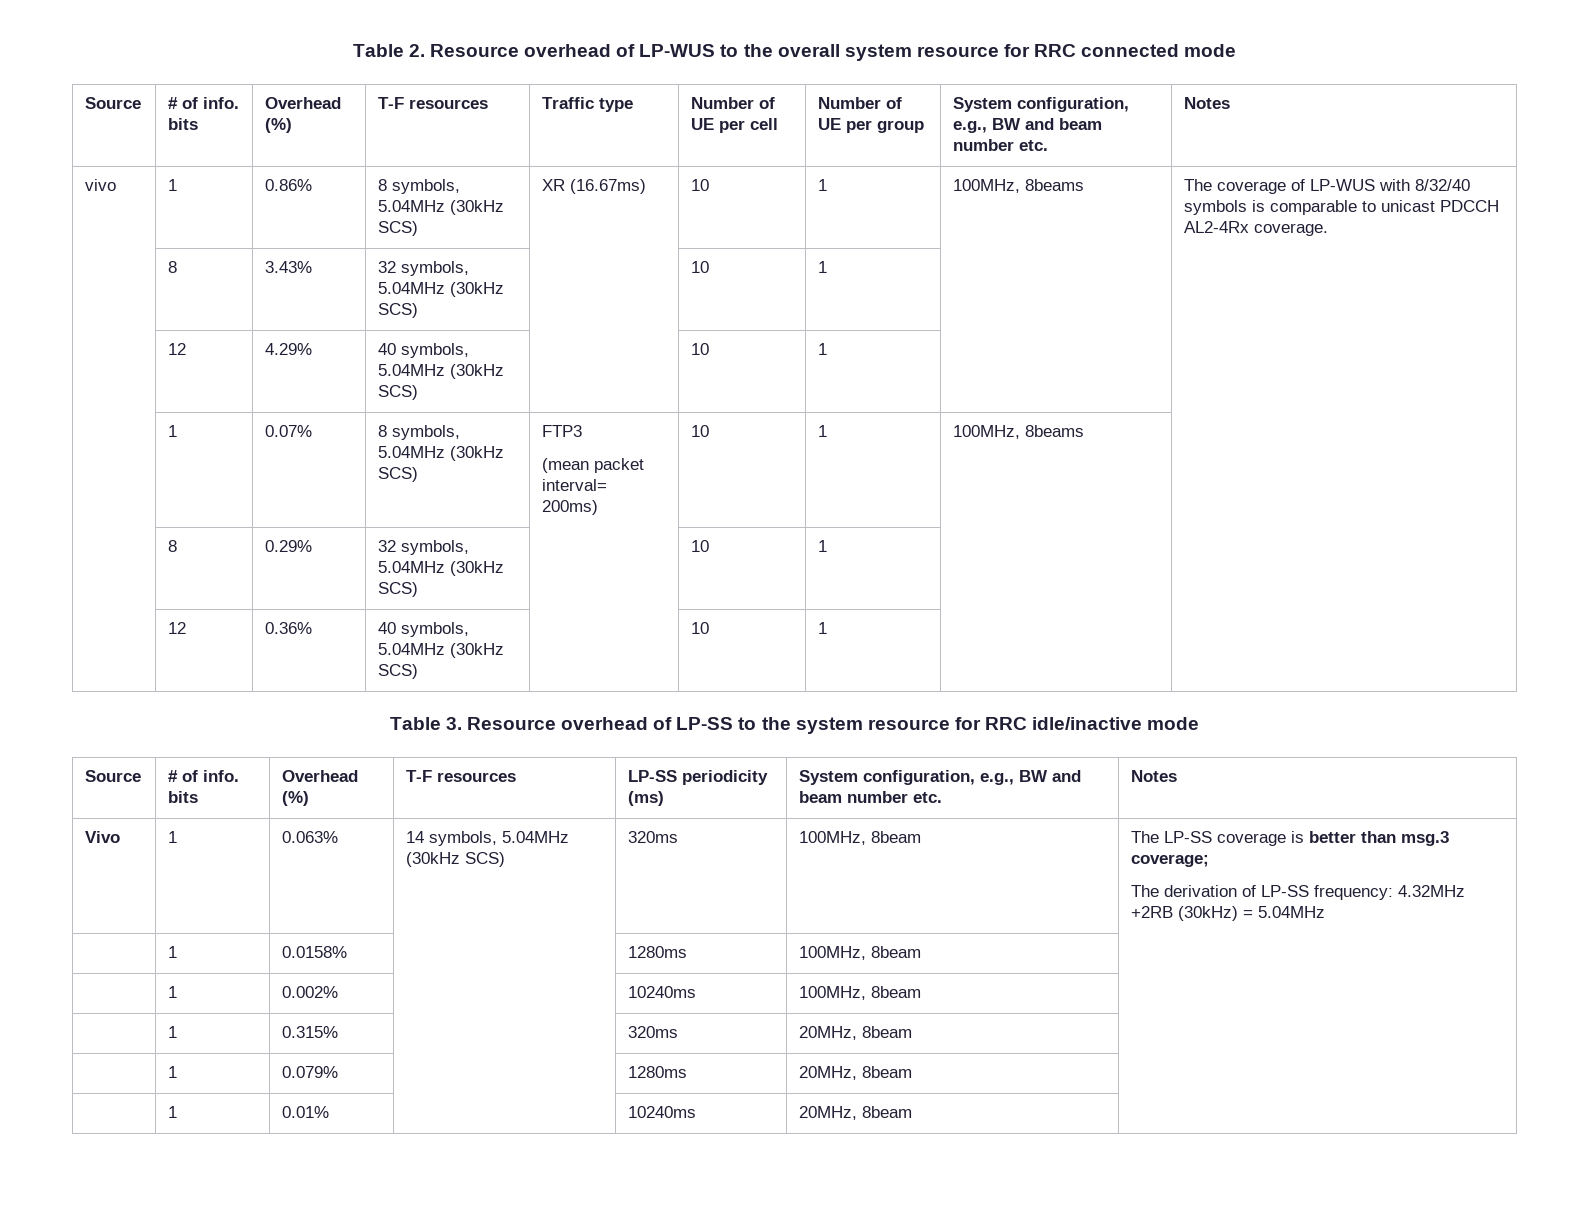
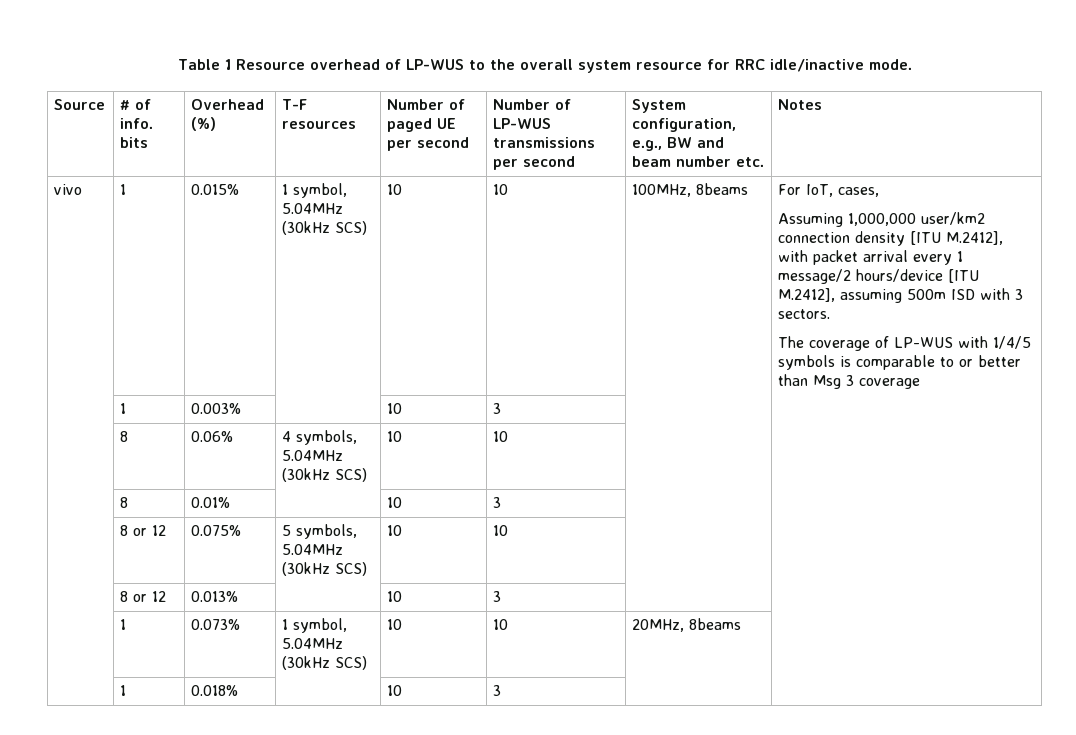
- Table 2. Resource overhead of LP-WUS to the overall system resource for RRC connected mode
- Source | # of info. bits | Overhead (%) | T-F resources | Traffic type | Number of UE per cell | Number of UE per group | System configuration, e.g., BW and beam number etc. | Notes
+ Table 1 Resource overhead of LP-WUS to the overall system resource for RRC idle/inactive mode.
+ Source | # of info. bits | Overhead (%) | T-F resources | Number of paged UE per second | Number of LP-WUS transmissions per second | System configuration, e.g., BW and beam number etc. | Notes
- 0.86% | 8 symbols, 5.04MHz (30kHz SCS) | XR (16.67ms) | 10 | 1 | 100MHz, 8beams | The coverage of LP-WUS with 8/32/40 symbols is comparable to unicast PDCCH AL2-4Rx coverage.
- | 8 | 3.43% | 32 symbols, 5.04MHz (30kHz SCS) | | 10 | 1 | |
- | 12 | 4.29% | 40 symbols, 5.04MHz (30kHz SCS) | | 10 | 1 | |
- | 1 | 0.07% | 8 symbols, 5.04MHz (30kHz SCS) | FTP3
- (mean packet interval= 200ms) | 10 | 1 | 100MHz, 8beams |
+ 0.015% | 1 symbol, 5.04MHz (30kHz SCS) | 10 | 10 | 100MHz, 8beams | For IoT, cases,
+ Assuming 1,000,000 user/km2 connection density [ITU M.2412], with packet arrival every 1 message/2 hours/device [ITU M.2412], assuming 500m ISD with 3 sectors.
+ The coverage of LP-WUS with 1/4/5 symbols is comparable to or better than Msg 3 coverage
+ | 1 | 0.003% | | 10 | 3 | |
+ | 8 | 0.06% | 4 symbols, 5.04MHz (30kHz SCS) | 10 | 10 | |
+ | 8 | 0.01% | | 10 | 3 | |
+ | 8 or 12 | 0.075% | 5 symbols, 5.04MHz (30kHz SCS) | 10 | 10 | |
+ | 8 or 12 | 0.013% | | 10 | 3 | |
+ | 1 | 0.073% | 1 symbol, 5.04MHz (30kHz SCS) | 10 | 10 | 20MHz, 8beams |
- | 8 | 0.29% | 32 symbols, 5.04MHz (30kHz SCS) | | 10 | 1 | |
- | 12 | 0.36% | 40 symbols, 5.04MHz (30kHz SCS) | | 10 | 1 | |
- Table 3. Resource overhead of LP-SS to the system resource for RRC idle/inactive mode
- Source | # of info. bits | Overhead (%) | T-F resources | LP-SS periodicity (ms) | System configuration, e.g., BW and beam number etc. | Notes
- Vivo | 1 | 0.063% | 14 symbols, 5.04MHz (30kHz SCS) | 320ms | 100MHz, 8beam | The LP-SS coverage is better than msg.3 coverage;
- The derivation of LP-SS frequency: 4.32MHz +2RB (30kHz) = 5.04MHz
- | 1 | 0.0158% | | 1280ms | 100MHz, 8beam |
- | 1 | 0.002% | | 10240ms | 100MHz, 8beam |
- | 1 | 0.315% | | 320ms | 20MHz, 8beam |
- | 1 | 0.079% | | 1280ms | 20MHz, 8beam |
- | 1 | 0.01% | | 10240ms | 20MHz, 8beam |
+ | 1 | 0.018% | | 10 | 3 | |

